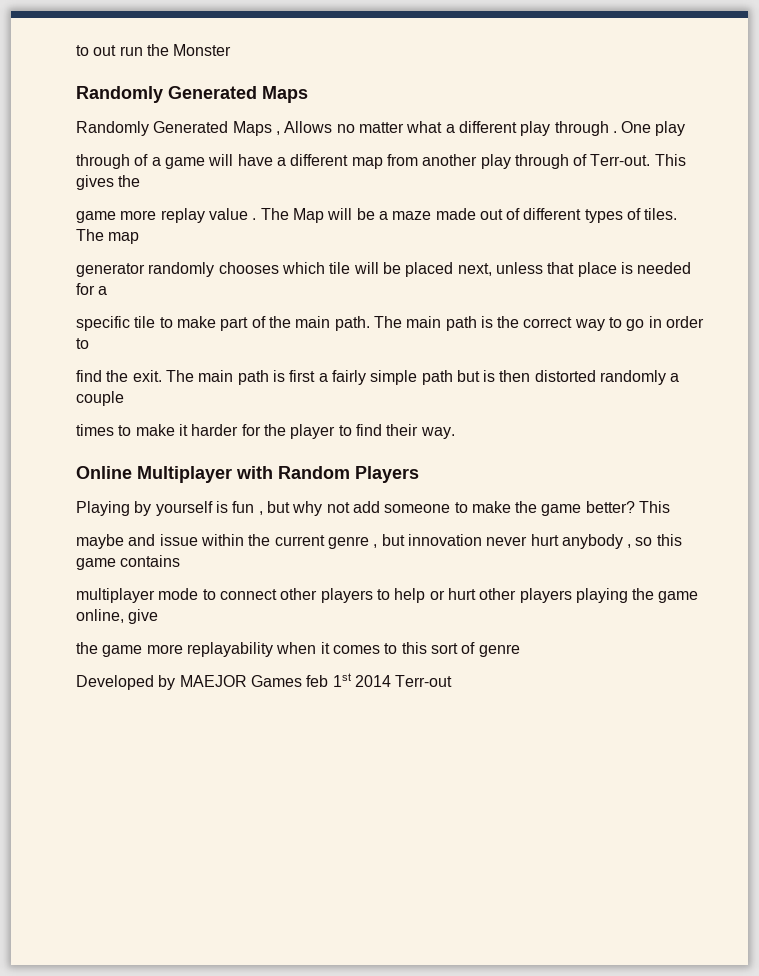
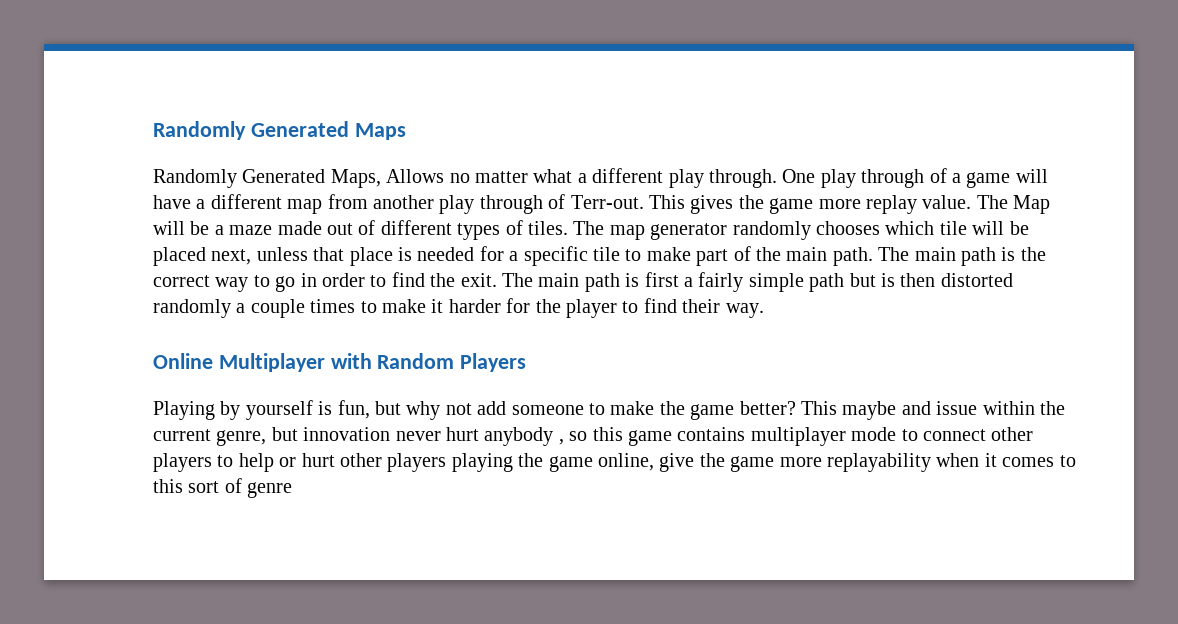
- to out run the Monster
- Randomly Generated Maps , Allows no matter what a different play through .
+ Randomly Generated Maps, Allows no matter what a different play through.
- One play
- through of a game will have a different map from another play through of Terr-out.
+ One play through of a game will have a different map from another play through of Terr-out.
- This gives the
- game more replay value .
+ This gives the game more replay value.
- The map
- generator randomly chooses which tile will be placed next, unless that place is needed for a
- specific tile to make part of the main path.
+ The map generator randomly chooses which tile will be placed next, unless that place is needed for a specific tile to make part of the main path.
- The main path is the correct way to go in order to
- find the exit.
+ The main path is the correct way to go in order to find the exit.
- The main path is first a fairly simple path but is then distorted randomly a couple
- times to make it harder for the player to find their way.
+ The main path is first a fairly simple path but is then distorted randomly a couple times to make it harder for the player to find their way.
- Playing by yourself is fun , but why not add someone to make the game better? This
- maybe and issue within the current genre , but innovation never hurt anybody , so this game contains
- multiplayer mode to connect other players to help or hurt other players playing the game online, give
- the game more replayability when it comes to this sort of genre
+ Playing by yourself is fun, but why not add someone to make the game better? This maybe and issue within the current genre, but innovation never hurt anybody , so this game contains multiplayer mode to connect other players to help or hurt other players playing the game online, give the game more replayability when it comes to this sort of genre
- Developed by MAEJOR Games feb 1st 2014 Terr-out

